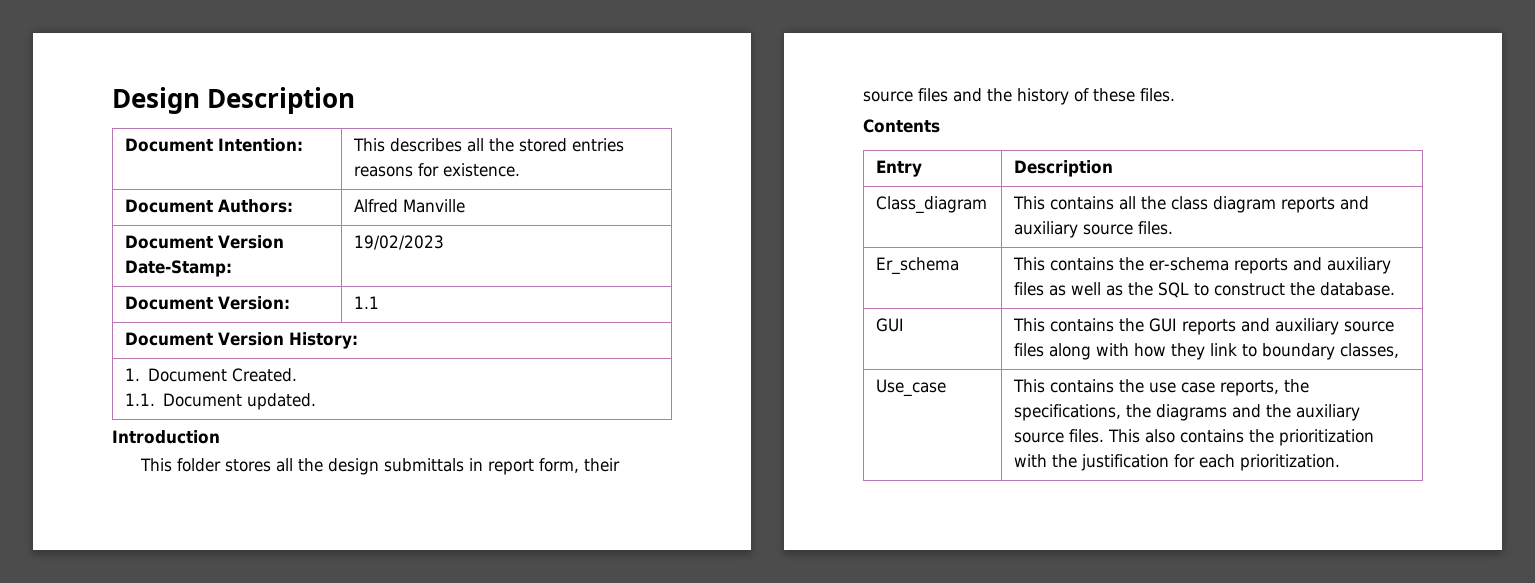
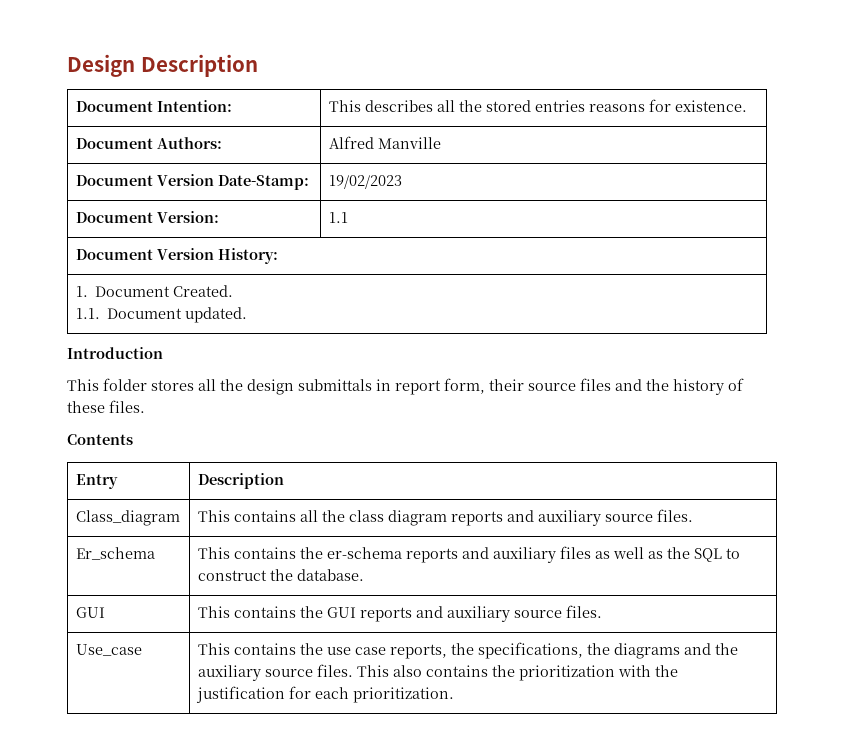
- GUI | This contains the GUI reports and auxiliary source files along with how they link to boundary classes,
+ GUI | This contains the GUI reports and auxiliary source files.

